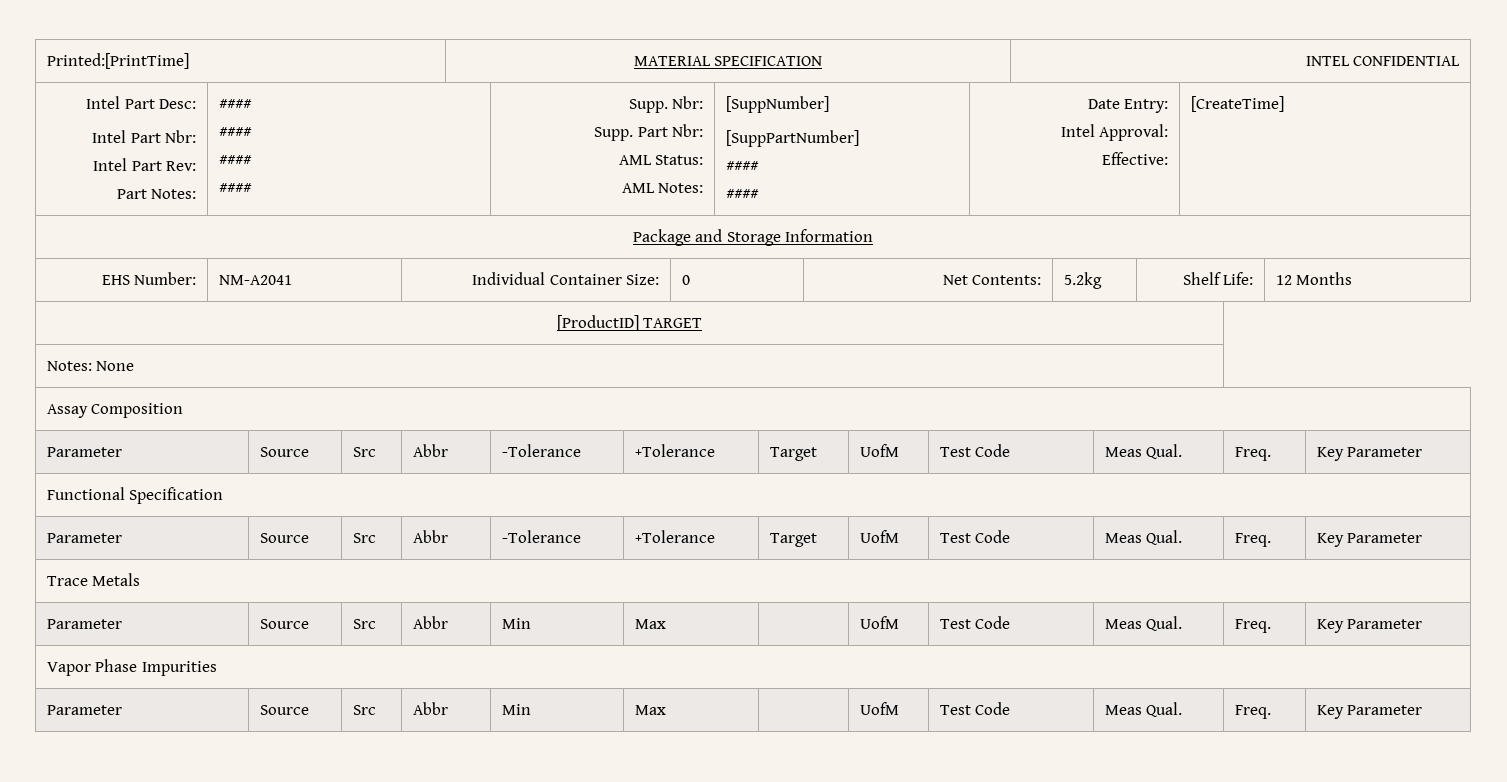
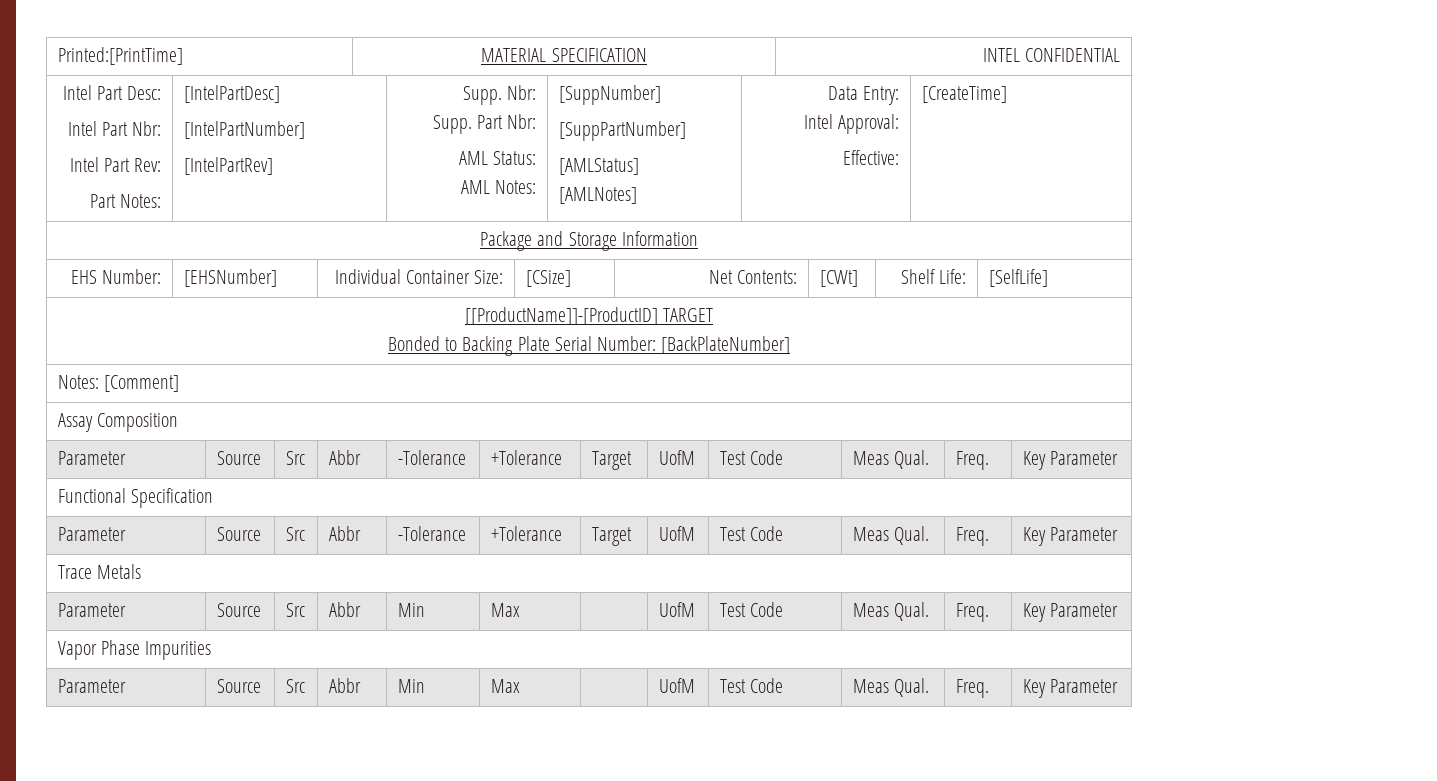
  Intel Part Desc:
  Intel Part Nbr:
  Intel Part Rev:
- Part Notes: | ####
- ####
- ####
- #### | Supp. Nbr:
+ Part Notes: | [IntelPartDesc]
+ [IntelPartNumber]
+ [IntelPartRev] | Supp. Nbr:
  Supp. Part Nbr:
  AML Status:
  AML Notes: | [SuppNumber]
  [SuppPartNumber]
- ####
- #### | Date Entry:
+ [AMLStatus]
+ [AMLNotes] | Data Entry:
- EHS Number: | NM-A2041 | Individual Container Size: | 0 | Net Contents: | 5.2kg | Shelf Life: | 12 Months
- [ProductID] TARGET
- Notes: None
+ EHS Number: | [EHSNumber] | Individual Container Size: | [CSize] | Net Contents: | [CWt] | Shelf Life: | [SelfLife]
+ [[ProductName]]-[ProductID] TARGET
+ Bonded to Backing Plate Serial Number: [BackPlateNumber]
+ Notes: [Comment]

